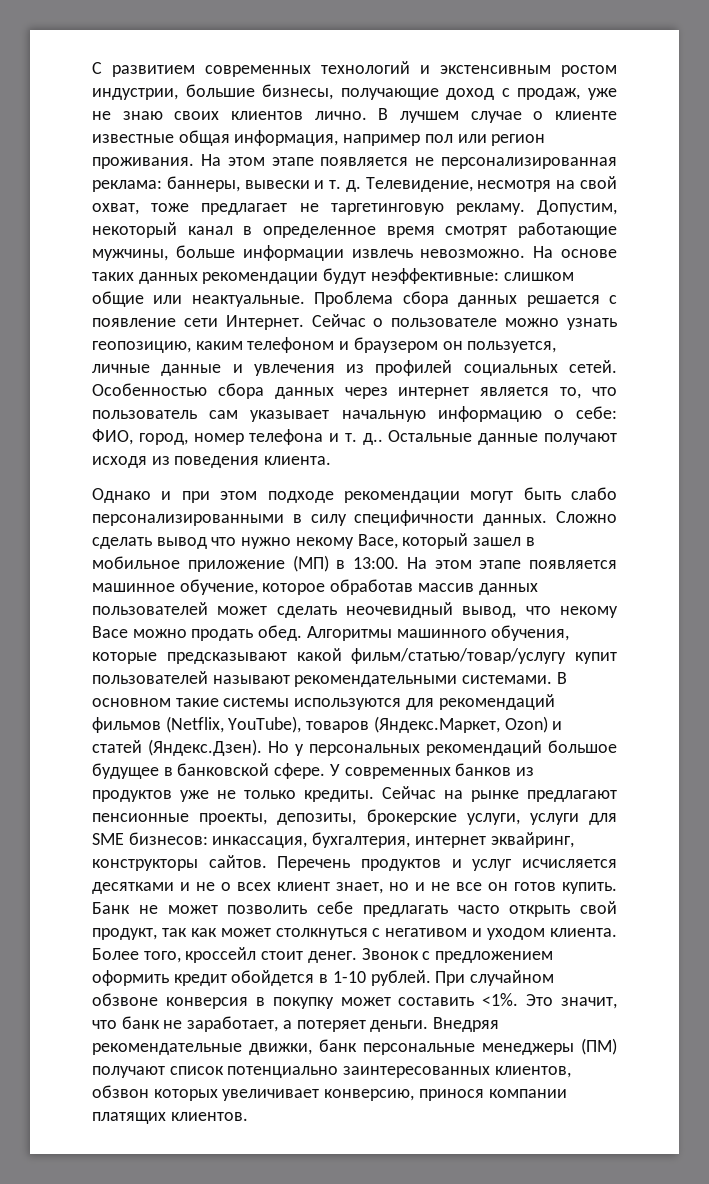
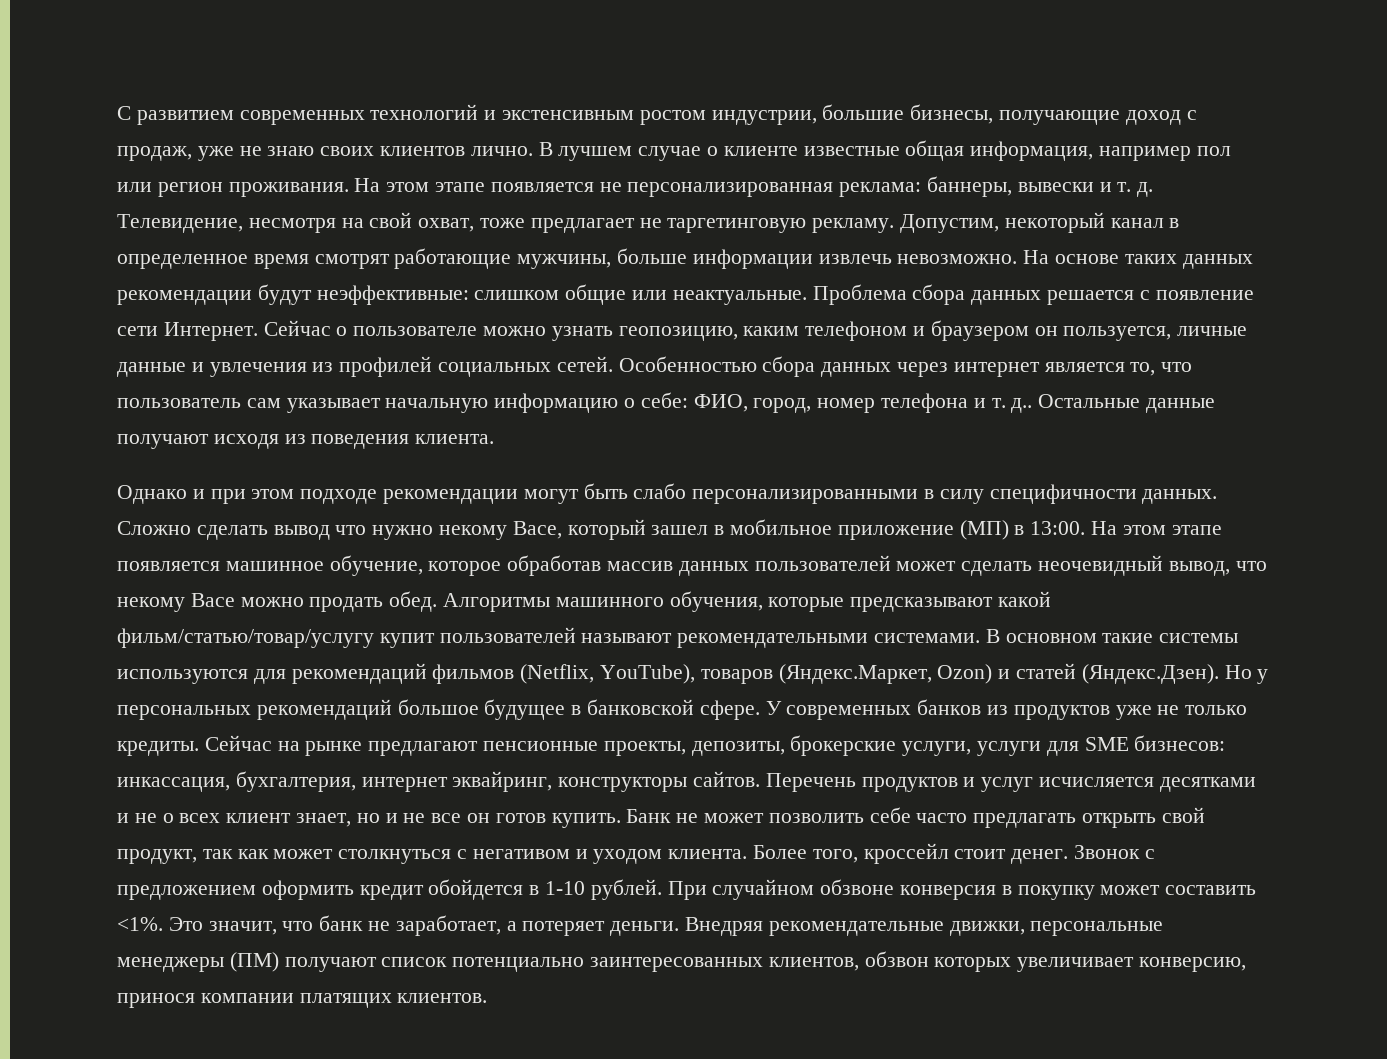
- Банк не может позволить себе предлагать часто открыть свой продукт, так как может столкнуться с негативом и уходом клиента.
+ Банк не может позволить себе часто предлагать открыть свой продукт, так как может столкнуться с негативом и уходом клиента.
- Внедряя рекомендательные движки, банк персональные менеджеры (ПМ) получают список потенциально заинтересованных клиентов, обзвон которых увеличивает конверсию, принося компании платящих клиентов.
+ Внедряя рекомендательные движки, персональные менеджеры (ПМ) получают список потенциально заинтересованных клиентов, обзвон которых увеличивает конверсию, принося компании платящих клиентов.

